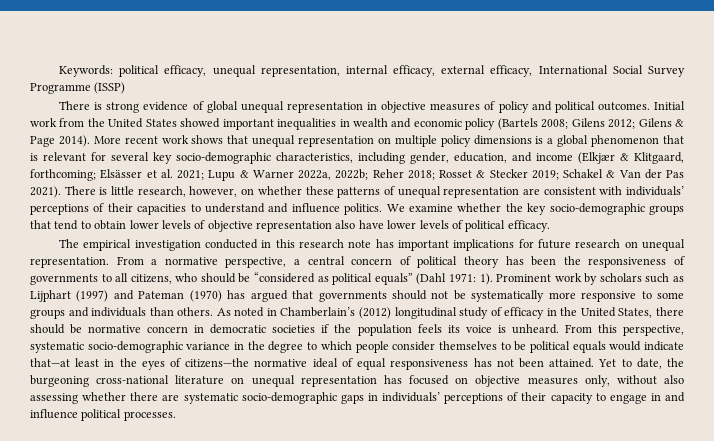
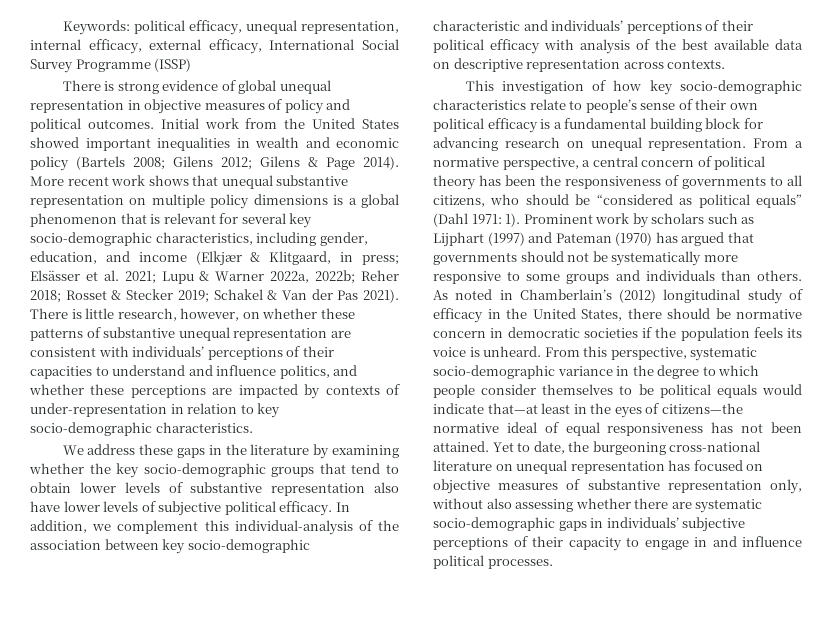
- More recent work shows that unequal representation on multiple policy dimensions is a global phenomenon that is relevant for several key socio-demographic characteristics, including gender, education, and income (Elkjær & Klitgaard, forthcoming; Elsässer et al. 2021; Lupu & Warner 2022a, 2022b; Reher 2018; Rosset & Stecker 2019; Schakel & Van der Pas 2021).
+ More recent work shows that unequal substantive representation on multiple policy dimensions is a global phenomenon that is relevant for several key socio-demographic characteristics, including gender, education, and income (Elkjær & Klitgaard, in press; Elsässer et al. 2021; Lupu & Warner 2022a, 2022b; Reher 2018; Rosset & Stecker 2019; Schakel & Van der Pas 2021).
- There is little research, however, on whether these patterns of unequal representation are consistent with individuals’ perceptions of their capacities to understand and influence politics. We examine whether the key socio-demographic groups that tend to obtain lower levels of objective representation also have lower levels of political efficacy.
- The empirical investigation conducted in this research note has important implications for future research on unequal representation.
+ There is little research, however, on whether these patterns of substantive unequal representation are consistent with individuals’ perceptions of their capacities to understand and influence politics, and whether these perceptions are impacted by contexts of under-representation in relation to key socio-demographic characteristics.
+ We address these gaps in the literature by examining whether the key socio-demographic groups that tend to obtain lower levels of substantive representation also have lower levels of subjective political efficacy. In addition, we complement this individual-analysis of the association between key socio-demographic characteristic and individuals’ perceptions of their political efficacy with analysis of the best available data on descriptive representation across contexts.
+ This investigation of how key socio-demographic characteristics relate to people’s sense of their own political efficacy is a fundamental building block for advancing research on unequal representation.
- Yet to date, the burgeoning cross-national literature on unequal representation has focused on objective measures only, without also assessing whether there are systematic socio-demographic gaps in individuals’ perceptions of their capacity to engage in and influence political processes.
+ Yet to date, the burgeoning cross-national literature on unequal representation has focused on objective measures of substantive representation only, without also assessing whether there are systematic socio-demographic gaps in individuals’ subjective perceptions of their capacity to engage in and influence political processes.

